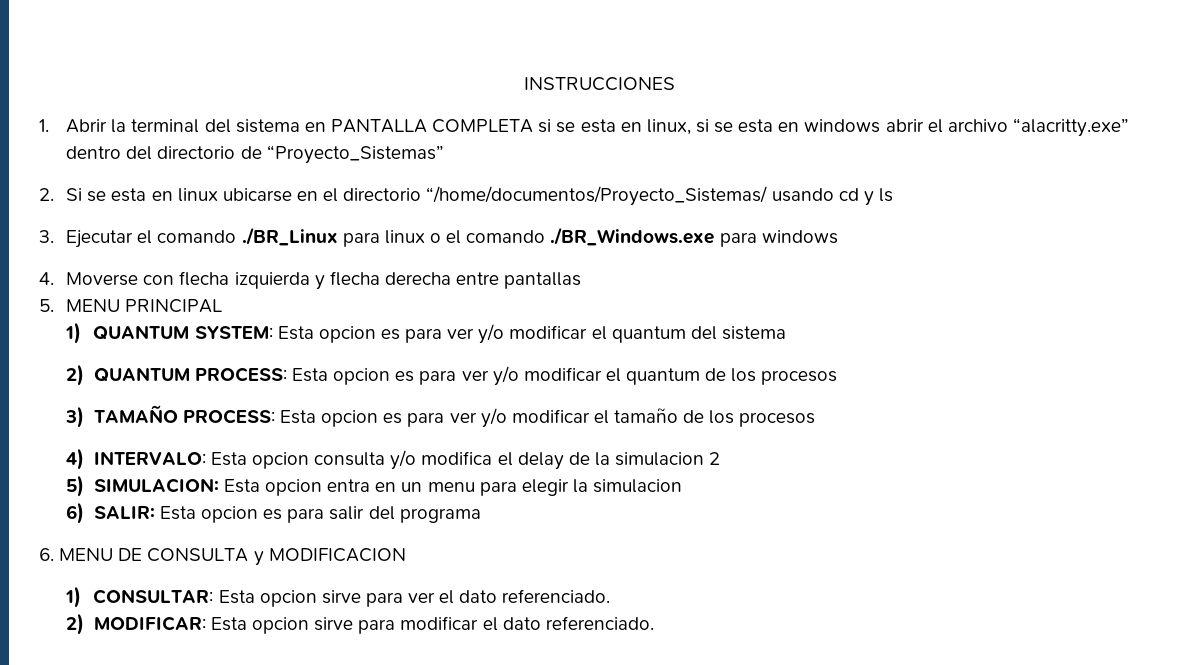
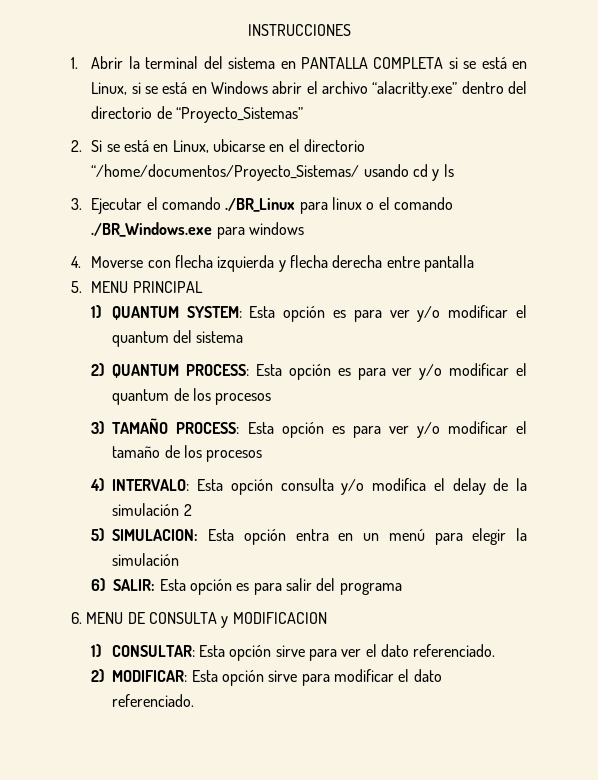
- 1. Abrir la terminal del sistema en PANTALLA COMPLETA si se esta en linux, si se esta en windows abrir el archivo “alacritty.exe” dentro del directorio de “Proyecto_Sistemas”
+ 1. Abrir la terminal del sistema en PANTALLA COMPLETA si se está en Linux, si se está en Windows abrir el archivo “alacritty.exe” dentro del directorio de “Proyecto_Sistemas”
- 2. Si se esta en linux ubicarse en el directorio “/home/documentos/Proyecto_Sistemas/ usando cd y ls
+ 2. Si se está en Linux, ubicarse en el directorio “/home/documentos/Proyecto_Sistemas/ usando cd y ls
- 4. Moverse con flecha izquierda y flecha derecha entre pantallas
+ 4. Moverse con flecha izquierda y flecha derecha entre pantalla
- 1) QUANTUM SYSTEM: Esta opcion es para ver y/o modificar el quantum del sistema
+ 1) QUANTUM SYSTEM: Esta opción es para ver y/o modificar el quantum del sistema
- 2) QUANTUM PROCESS: Esta opcion es para ver y/o modificar el quantum de los procesos
+ 2) QUANTUM PROCESS: Esta opción es para ver y/o modificar el quantum de los procesos
- 3) TAMAÑO PROCESS: Esta opcion es para ver y/o modificar el tamaño de los procesos
+ 3) TAMAÑO PROCESS: Esta opción es para ver y/o modificar el tamaño de los procesos
- 4) INTERVALO: Esta opcion consulta y/o modifica el delay de la simulacion 2
+ 4) INTERVALO: Esta opción consulta y/o modifica el delay de la simulación 2
- 5) SIMULACION: Esta opcion entra en un menu para elegir la simulacion
+ 5) SIMULACION: Esta opción entra en un menú para elegir la simulación
- 6) SALIR: Esta opcion es para salir del programa
+ 6) SALIR: Esta opción es para salir del programa
- 1) CONSULTAR: Esta opcion sirve para ver el dato referenciado.
+ 1) CONSULTAR: Esta opción sirve para ver el dato referenciado.
- 2) MODIFICAR: Esta opcion sirve para modificar el dato referenciado.
+ 2) MODIFICAR: Esta opción sirve para modificar el dato referenciado.

